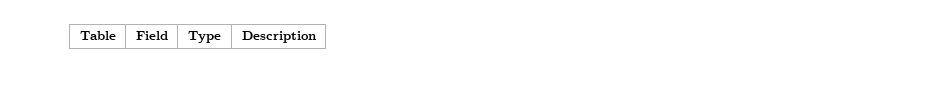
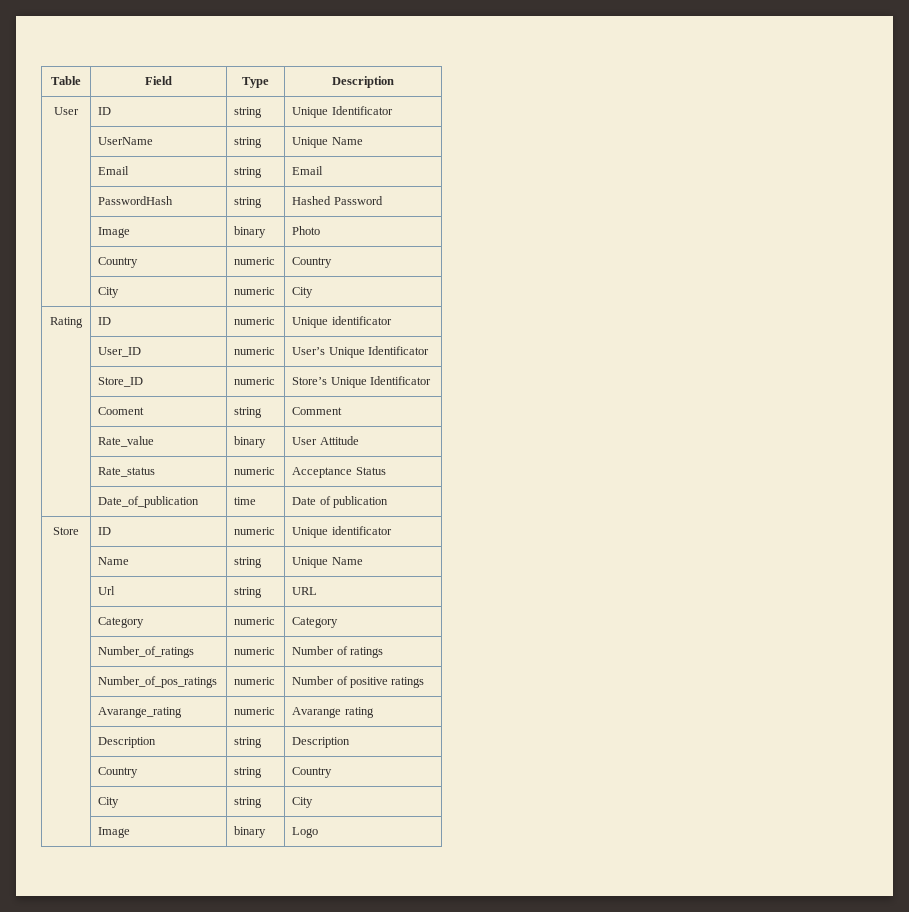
+ User | ID | string | Unique Identificator
+ | UserName | string | Unique Name
+ | Email | string | Email
+ | PasswordHash | string | Hashed Password
+ | Image | binary | Photo
+ | Country | numeric | Country
+ | City | numeric | City
+ Rating | ID | numeric | Unique identificator
+ | User_ID | numeric | User’s Unique Identificator
+ | Store_ID | numeric | Store’s Unique Identificator
+ | Cooment | string | Comment
+ | Rate_value | binary | User Attitude
+ | Rate_status | numeric | Acceptance Status
+ | Date_of_publication | time | Date of publication
+ Store | ID | numeric | Unique identificator
+ | Name | string | Unique Name
+ | Url | string | URL
+ | Category | numeric | Category
+ | Number_of_ratings | numeric | Number of ratings
+ | Number_of_pos_ratings | numeric | Number of positive ratings
+ | Avarange_rating | numeric | Avarange rating
+ | Description | string | Description
+ | Country | string | Country
+ | City | string | City
+ | Image | binary | Logo

